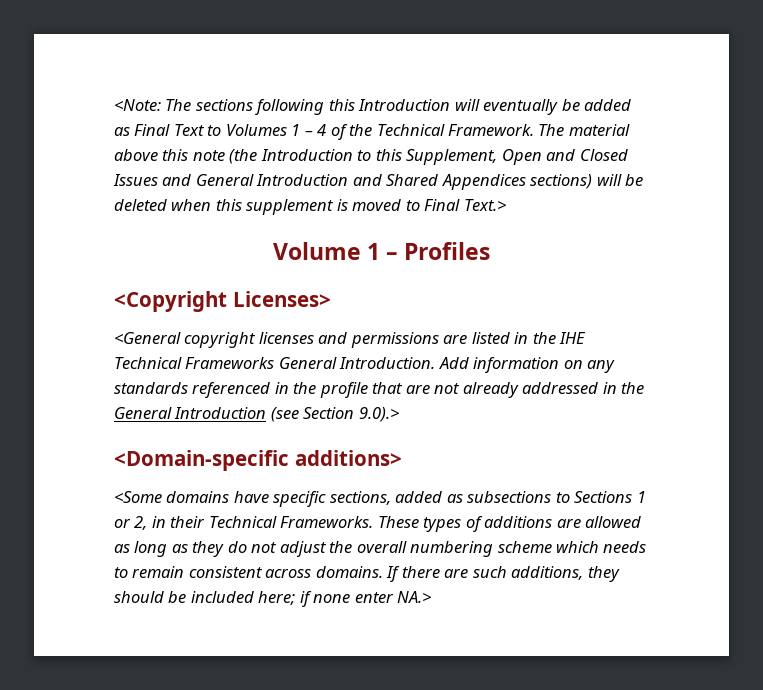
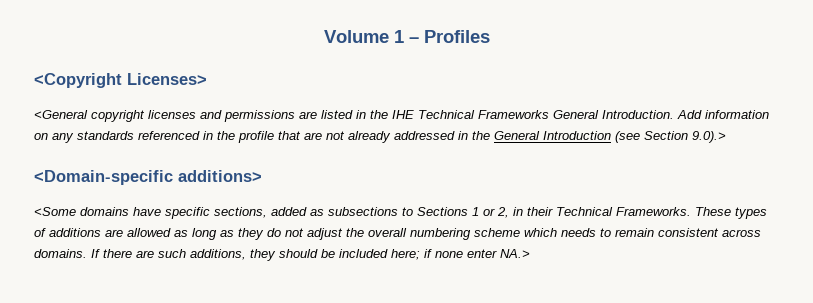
- <Note: The sections following this Introduction will eventually be added as Final Text to Volumes 1 – 4 of the Technical Framework. The material above this note (the Introduction to this Supplement, Open and Closed Issues and General Introduction and Shared Appendices sections) will be deleted when this supplement is moved to Final Text.>

